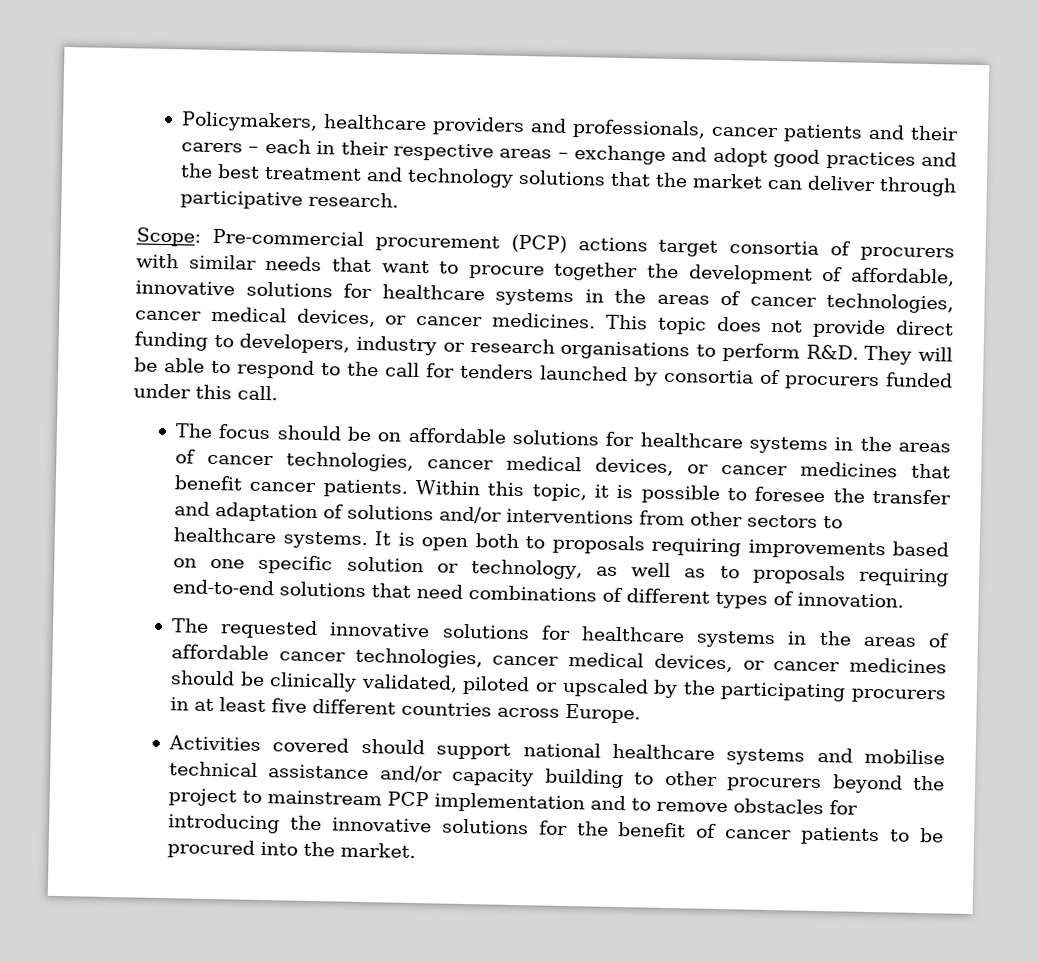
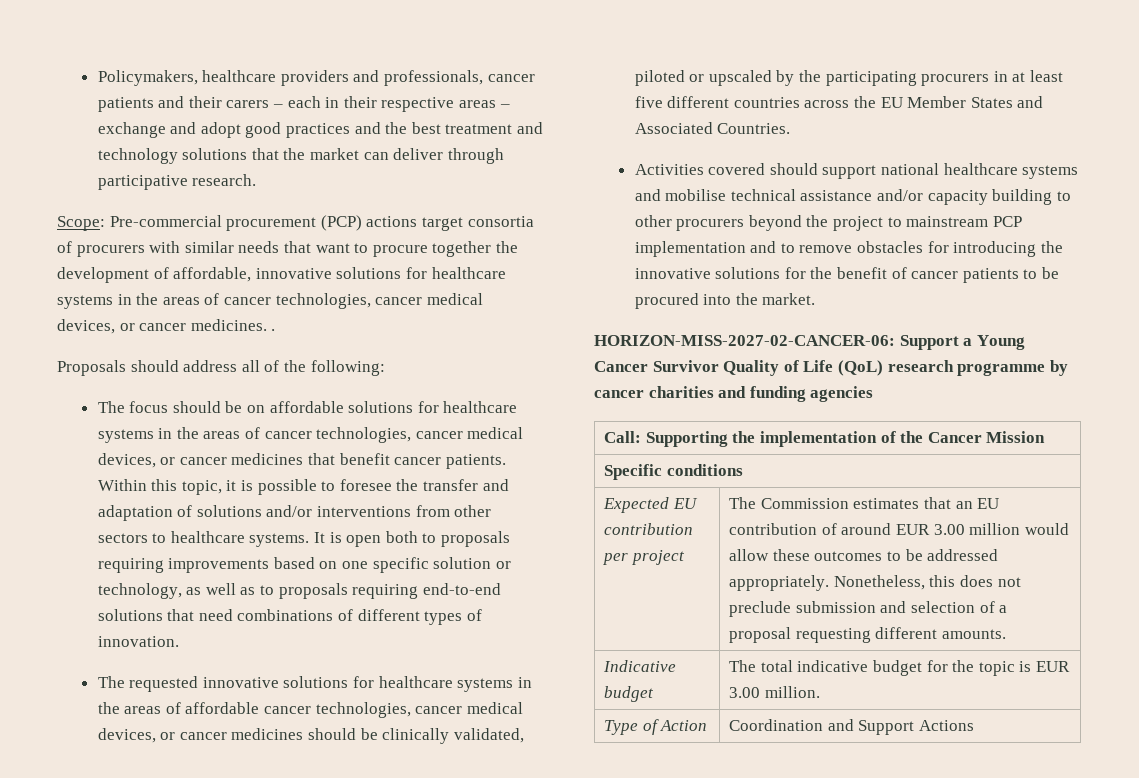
- Scope: Pre-commercial procurement (PCP) actions target consortia of procurers with similar needs that want to procure together the development of affordable, innovative solutions for healthcare systems in the areas of cancer technologies, cancer medical devices, or cancer medicines. This topic does not provide direct funding to developers, industry or research organisations to perform R&D. They will be able to respond to the call for tenders launched by consortia of procurers funded under this call.
+ Scope: Pre-commercial procurement (PCP) actions target consortia of procurers with similar needs that want to procure together the development of affordable, innovative solutions for healthcare systems in the areas of cancer technologies, cancer medical devices, or cancer medicines. .
+ Proposals should address all of the following:
- The requested innovative solutions for healthcare systems in the areas of affordable cancer technologies, cancer medical devices, or cancer medicines should be clinically validated, piloted or upscaled by the participating procurers in at least five different countries across Europe.
+ The requested innovative solutions for healthcare systems in the areas of affordable cancer technologies, cancer medical devices, or cancer medicines should be clinically validated, piloted or upscaled by the participating procurers in at least five different countries across the EU Member States and Associated Countries.
+ HORIZON-MISS-2027-02-CANCER-06: Support a Young Cancer Survivor Quality of Life (QoL) research programme by cancer charities and funding agencies
+ Call: Supporting the implementation of the Cancer Mission
+ Specific conditions
+ Expected EU contribution per project | The Commission estimates that an EU contribution of around EUR 3.00 million would allow these outcomes to be addressed appropriately. Nonetheless, this does not preclude submission and selection of a proposal requesting different amounts.
+ Indicative budget | The total indicative budget for the topic is EUR 3.00 million.
+ Type of Action | Coordination and Support Actions

